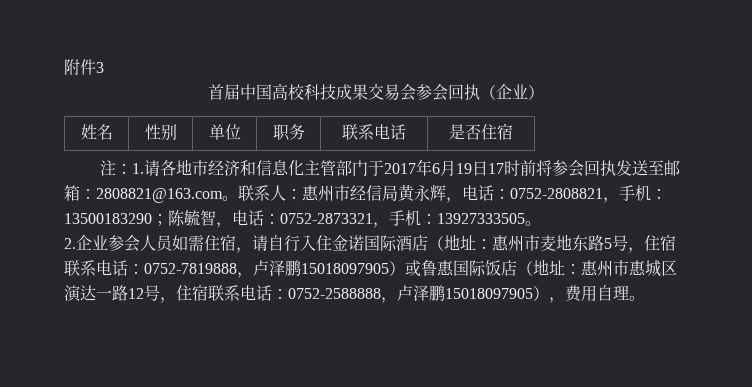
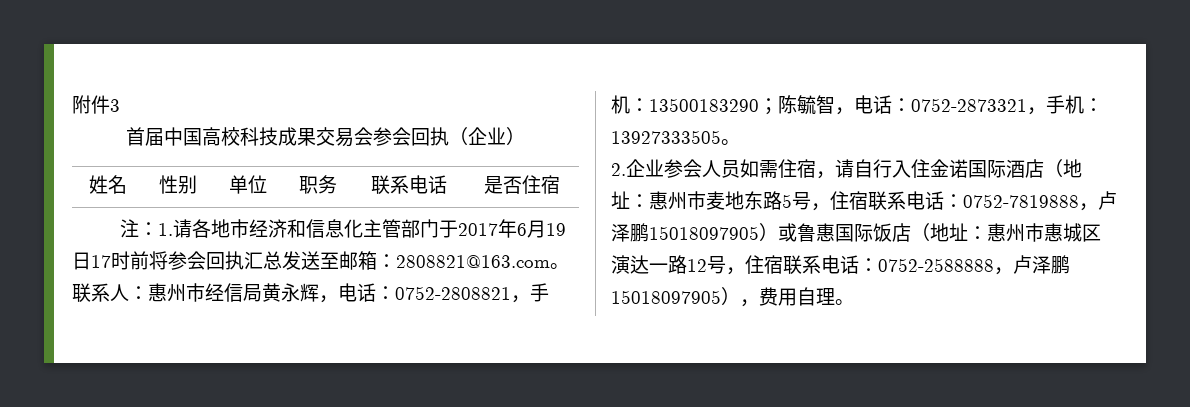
- 注：1.请各地市经济和信息化主管部门于2017年6月19日17时前将参会回执发送至邮箱：2808821@163.com。
+ 注：1.请各地市经济和信息化主管部门于2017年6月19日17时前将参会回执汇总发送至邮箱：2808821@163.com。

